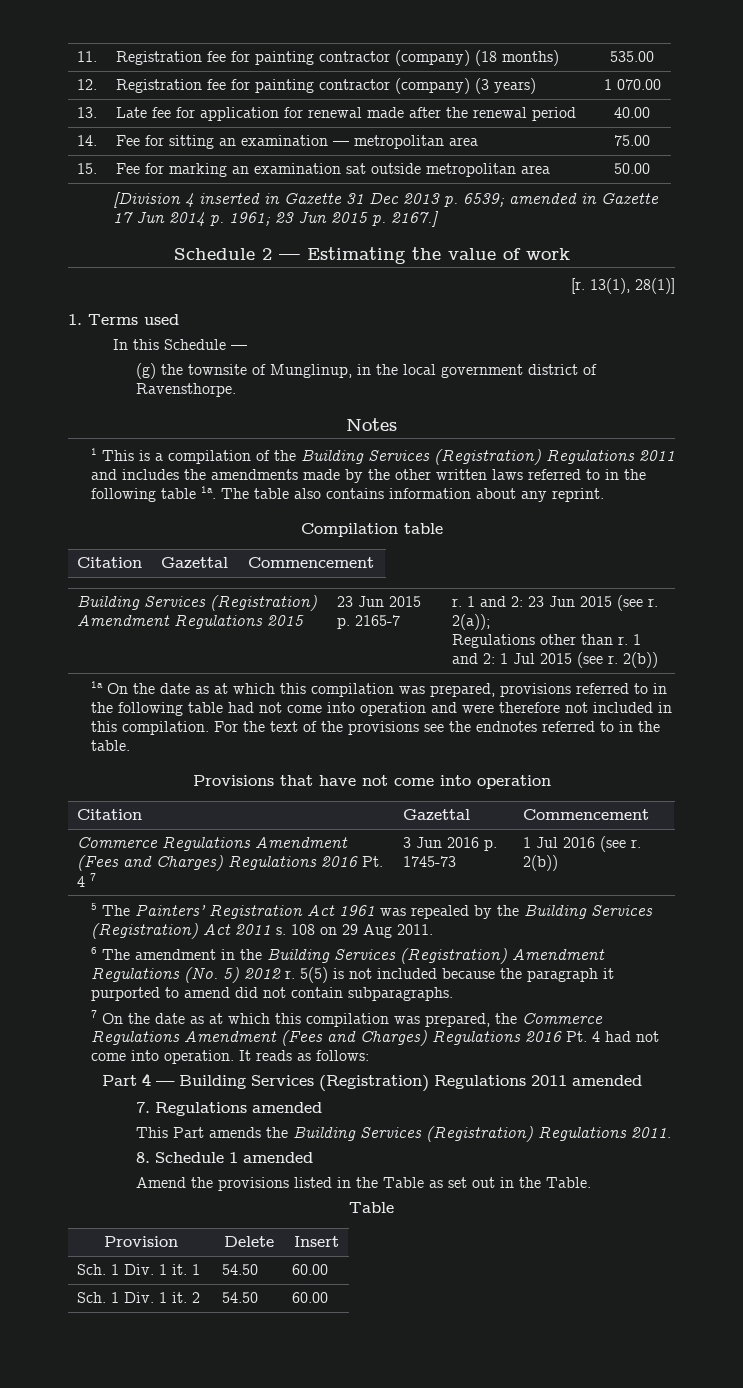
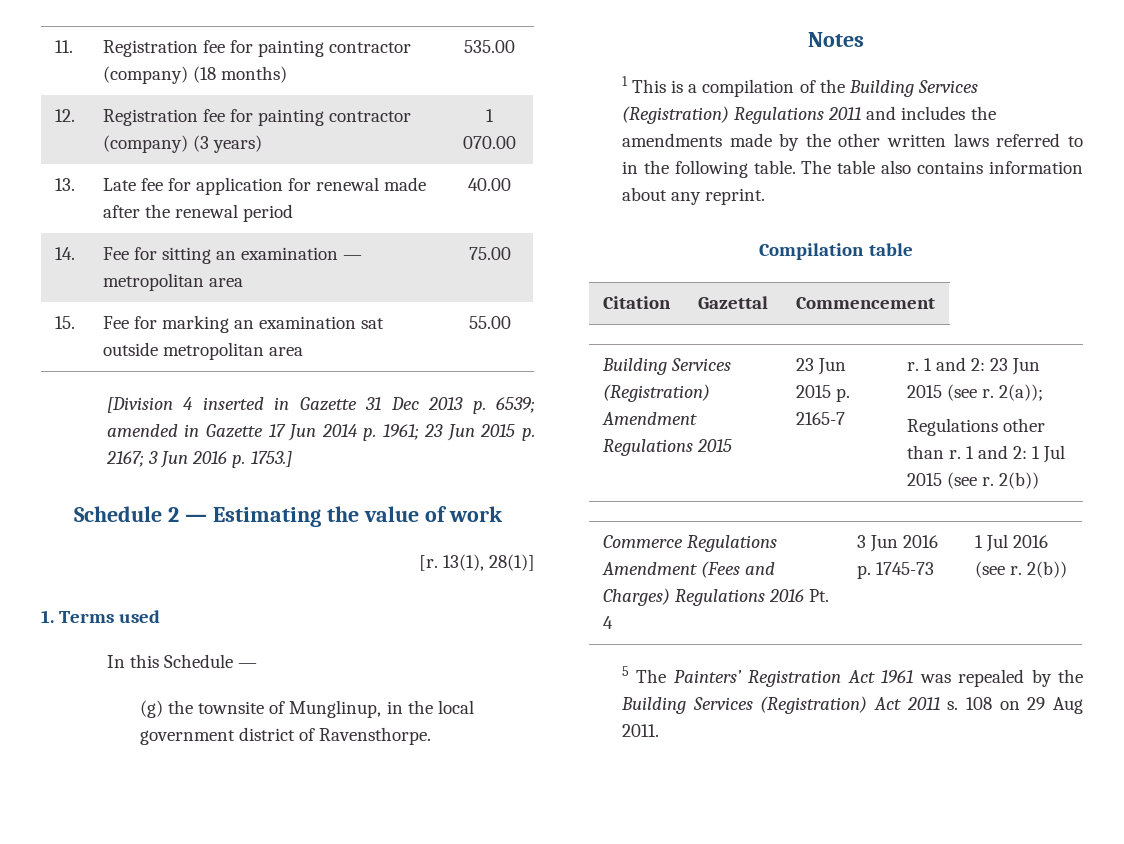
- 15. | Fee for marking an examination sat outside metropolitan area | 50.00
+ 15. | Fee for marking an examination sat outside metropolitan area | 55.00
- [Division 4 inserted in Gazette 31 Dec 2013 p. 6539; amended in Gazette 17 Jun 2014 p. 1961; 23 Jun 2015 p. 2167.]
+ [Division 4 inserted in Gazette 31 Dec 2013 p. 6539; amended in Gazette 17 Jun 2014 p. 1961; 23 Jun 2015 p. 2167; 3 Jun 2016 p. 1753.]
- 1 This is a compilation of the Building Services (Registration) Regulations 2011 and includes the amendments made by the other written laws referred to in the following table 1a.
+ 1 This is a compilation of the Building Services (Registration) Regulations 2011 and includes the amendments made by the other written laws referred to in the following table.
- 1a On the date as at which this compilation was prepared, provisions referred to in the following table had not come into operation and were therefore not included in this compilation. For the text of the provisions see the endnotes referred to in the table.
- Provisions that have not come into operation
- Citation | Gazettal | Commencement
- Commerce Regulations Amendment (Fees and Charges) Regulations 2016 Pt. 4 7 | 3 Jun 2016 p. 1745-73 | 1 Jul 2016 (see r. 2(b))
+ Commerce Regulations Amendment (Fees and Charges) Regulations 2016 Pt. 4 | 3 Jun 2016 p. 1745-73 | 1 Jul 2016 (see r. 2(b))
- 6 The amendment in the Building Services (Registration) Amendment Regulations (No. 5) 2012 r. 5(5) is not included because the paragraph it purported to amend did not contain subparagraphs.
- 7 On the date as at which this compilation was prepared, the Commerce Regulations Amendment (Fees and Charges) Regulations 2016 Pt. 4 had not come into operation. It reads as follows:
- Part 4 — Building Services (Registration) Regulations 2011 amended
- 7. Regulations amended
- This Part amends the Building Services (Registration) Regulations 2011.
- 8. Schedule 1 amended
- Amend the provisions listed in the Table as set out in the Table.
- Table
- Provision | Delete | Insert
- Sch. 1 Div. 1 it. 1 | 54.50 | 60.00
- Sch. 1 Div. 1 it. 2 | 54.50 | 60.00

